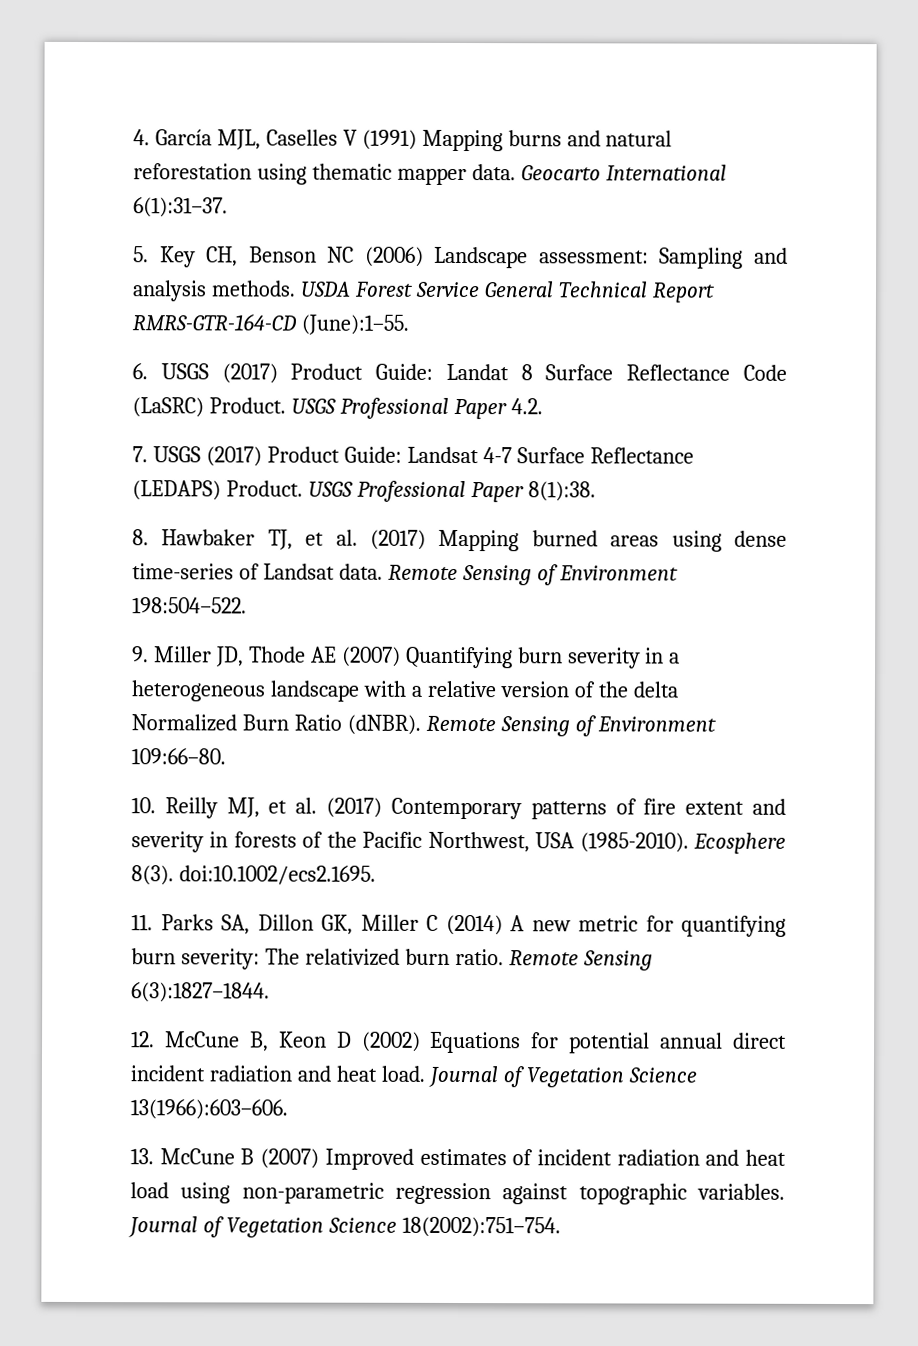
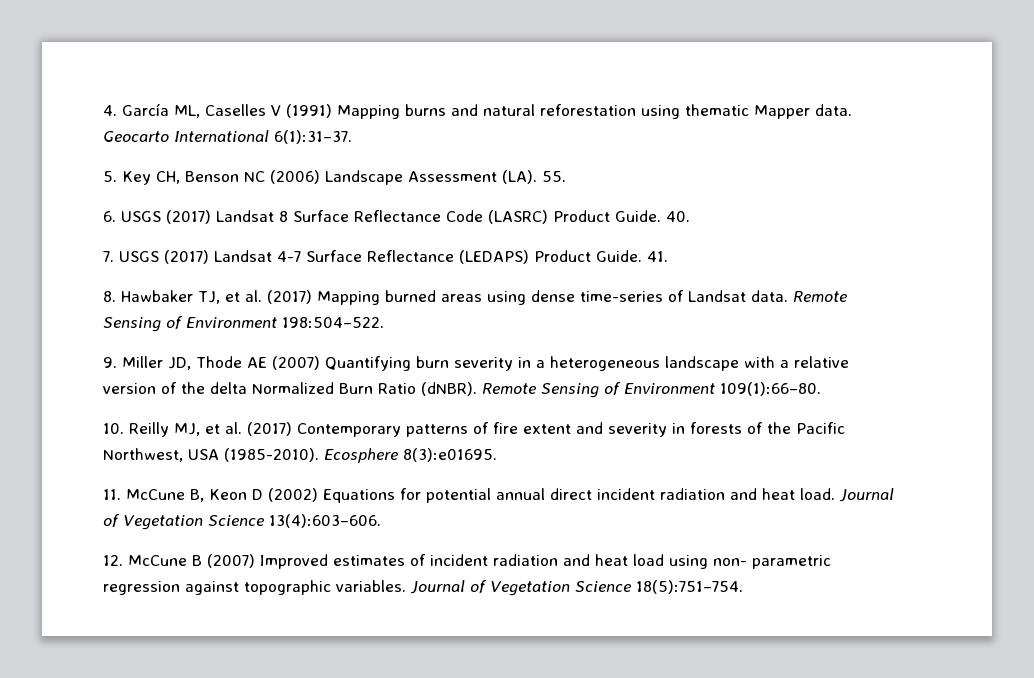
- 4. García MJL, Caselles V (1991) Mapping burns and natural reforestation using thematic mapper data.
+ 4. García ML, Caselles V (1991) Mapping burns and natural reforestation using thematic Mapper data.
- 5. Key CH, Benson NC (2006) Landscape assessment: Sampling and analysis methods. USDA Forest Service General Technical Report RMRS-GTR-164-CD (June):1–55.
+ 5. Key CH, Benson NC (2006) Landscape Assessment (LA). 55.
- 6. USGS (2017) Product Guide: Landat 8 Surface Reflectance Code (LaSRC) Product. USGS Professional Paper 4.2.
+ 6. USGS (2017) Landsat 8 Surface Reflectance Code (LASRC) Product Guide. 40.
- 7. USGS (2017) Product Guide: Landsat 4-7 Surface Reflectance (LEDAPS) Product. USGS Professional Paper 8(1):38.
+ 7. USGS (2017) Landsat 4-7 Surface Reflectance (LEDAPS) Product Guide. 41.
- Remote Sensing of Environment 109:66–80.
+ Remote Sensing of Environment 109(1):66–80.
- Ecosphere 8(3). doi:10.1002/ecs2.1695.
+ Ecosphere 8(3):e01695.
- 11. Parks SA, Dillon GK, Miller C (2014) A new metric for quantifying burn severity: The relativized burn ratio. Remote Sensing 6(3):1827–1844.
- 12. McCune B, Keon D (2002) Equations for potential annual direct incident radiation and heat load.
+ 11. McCune B, Keon D (2002) Equations for potential annual direct incident radiation and heat load.
- Journal of Vegetation Science 13(1966):603–606.
- 13. McCune B (2007) Improved estimates of incident radiation and heat load using non-parametric regression against topographic variables.
+ Journal of Vegetation Science 13(4):603–606.
+ 12. McCune B (2007) Improved estimates of incident radiation and heat load using non- parametric regression against topographic variables.
- Journal of Vegetation Science 18(2002):751–754.
+ Journal of Vegetation Science 18(5):751–754.

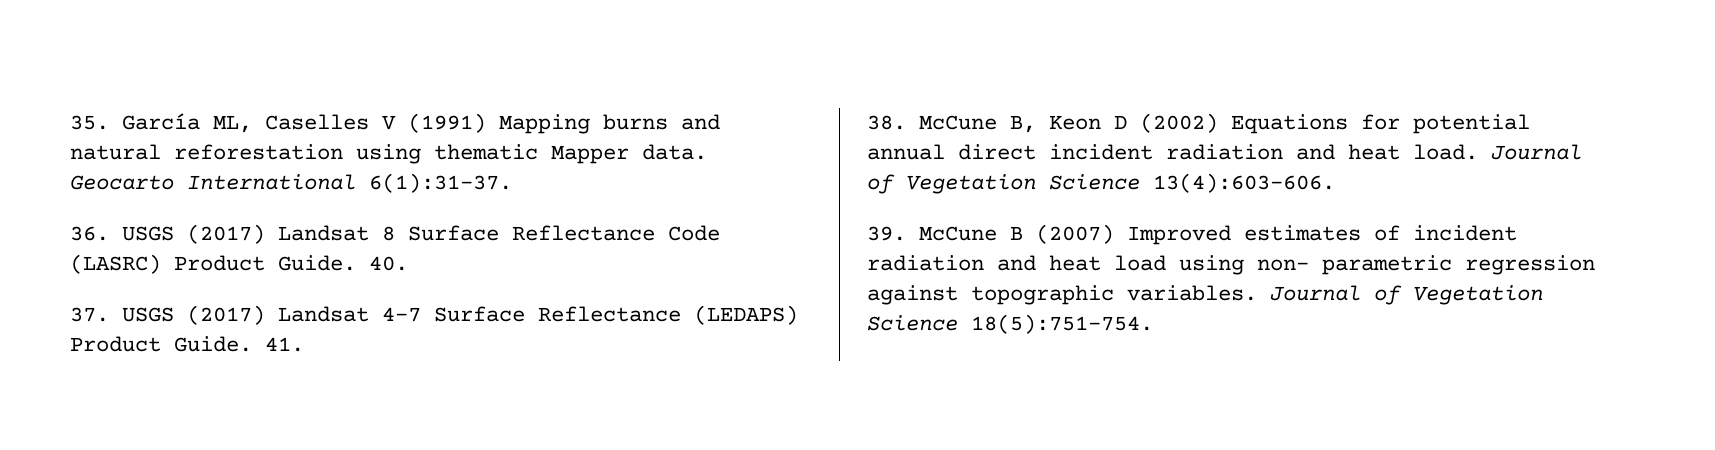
- 4. García ML, Caselles V (1991) Mapping burns and natural reforestation using thematic Mapper data.
+ 35. García ML, Caselles V (1991) Mapping burns and natural reforestation using thematic Mapper data.
- 5. Key CH, Benson NC (2006) Landscape Assessment (LA). 55.
- 6. USGS (2017) Landsat 8 Surface Reflectance Code (LASRC) Product Guide.
+ 36. USGS (2017) Landsat 8 Surface Reflectance Code (LASRC) Product Guide.
- 7. USGS (2017) Landsat 4-7 Surface Reflectance (LEDAPS) Product Guide.
+ 37. USGS (2017) Landsat 4-7 Surface Reflectance (LEDAPS) Product Guide.
- 8. Hawbaker TJ, et al. (2017) Mapping burned areas using dense time-series of Landsat data. Remote Sensing of Environment 198:504–522.
- 9. Miller JD, Thode AE (2007) Quantifying burn severity in a heterogeneous landscape with a relative version of the delta Normalized Burn Ratio (dNBR). Remote Sensing of Environment 109(1):66–80.
- 10. Reilly MJ, et al. (2017) Contemporary patterns of fire extent and severity in forests of the Pacific Northwest, USA (1985-2010). Ecosphere 8(3):e01695.
- 11. McCune B, Keon D (2002) Equations for potential annual direct incident radiation and heat load.
+ 38. McCune B, Keon D (2002) Equations for potential annual direct incident radiation and heat load.
- 12. McCune B (2007) Improved estimates of incident radiation and heat load using non- parametric regression against topographic variables.
+ 39. McCune B (2007) Improved estimates of incident radiation and heat load using non- parametric regression against topographic variables.

